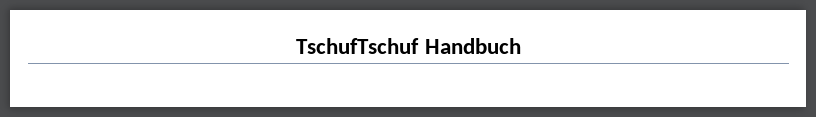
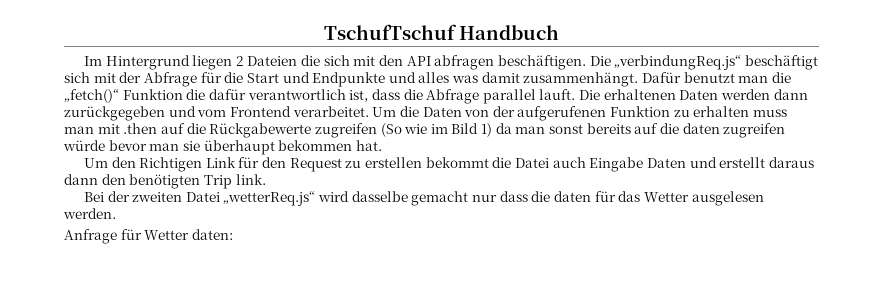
+ Im Hintergrund liegen 2 Dateien die sich mit den API abfragen beschäftigen. Die „verbindungReq.js“ beschäftigt sich mit der Abfrage für die Start und Endpunkte und alles was damit zusammenhängt. Dafür benutzt man die „fetch()“ Funktion die dafür verantwortlich ist, dass die Abfrage parallel lauft. Die erhaltenen Daten werden dann zurückgegeben und vom Frontend verarbeitet. Um die Daten von der aufgerufenen Funktion zu erhalten muss man mit .then auf die Rückgabewerte zugreifen (So wie im Bild 1) da man sonst bereits auf die daten zugreifen würde bevor man sie überhaupt bekommen hat.
+ Um den Richtigen Link für den Request zu erstellen bekommt die Datei auch Eingabe Daten und erstellt daraus dann den benötigten Trip link.
+ Bei der zweiten Datei „wetterReq.js“ wird dasselbe gemacht nur dass die daten für das Wetter ausgelesen werden.
+ Anfrage für Wetter daten:

